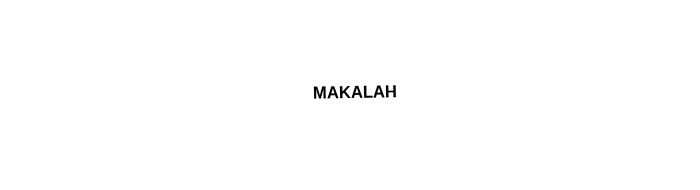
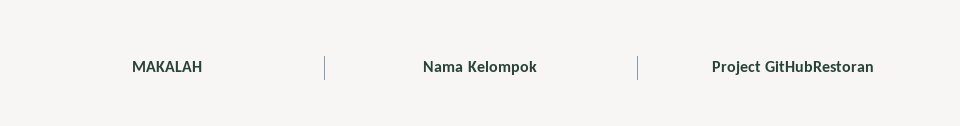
+ Nama Kelompok
+ Project GitHubRestoran

